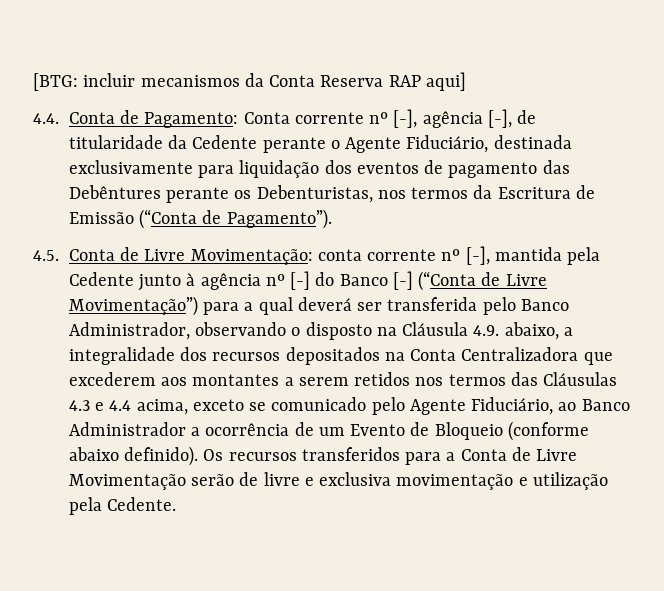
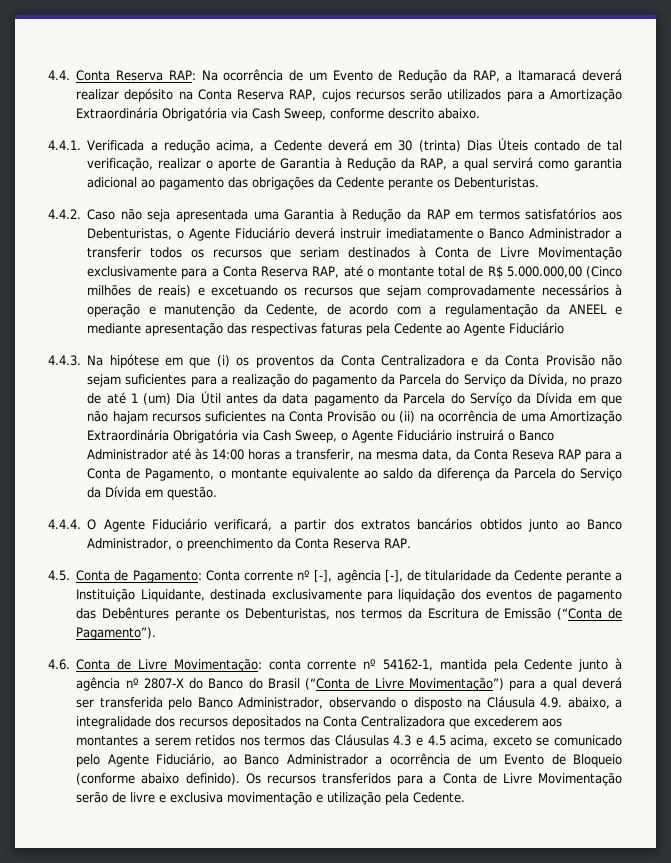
- [BTG: incluir mecanismos da Conta Reserva RAP aqui]
- 4.4. Conta de Pagamento: Conta corrente nº [-], agência [-], de titularidade da Cedente perante o Agente Fiduciário, destinada exclusivamente para liquidação dos eventos de pagamento das Debêntures perante os Debenturistas, nos termos da Escritura de Emissão (“Conta de Pagamento”).
+ 4.4. Conta Reserva RAP: Na ocorrência de um Evento de Redução da RAP, a Itamaracá deverá realizar depósito na Conta Reserva RAP, cujos recursos serão utilizados para a Amortização Extraordinária Obrigatória via Cash Sweep, conforme descrito abaixo.
+ 4.4.1. Verificada a redução acima, a Cedente deverá em 30 (trinta) Dias Úteis contado de tal verificação, realizar o aporte de Garantia à Redução da RAP, a qual servirá como garantia adicional ao pagamento das obrigações da Cedente perante os Debenturistas.
+ 4.4.2. Caso não seja apresentada uma Garantia à Redução da RAP em termos satisfatórios aos Debenturistas, o Agente Fiduciário deverá instruir imediatamente o Banco Administrador a transferir todos os recursos que seriam destinados à Conta de Livre Movimentação exclusivamente para a Conta Reserva RAP, até o montante total de R$ 5.000.000,00 (Cinco milhões de reais) e excetuando os recursos que sejam comprovadamente necessários à operação e manutenção da Cedente, de acordo com a regulamentação da ANEEL e mediante apresentação das respectivas faturas pela Cedente ao Agente Fiduciário
+ 4.4.3. Na hipótese em que (i) os proventos da Conta Centralizadora e da Conta Provisão não sejam suficientes para a realização do pagamento da Parcela do Serviço da Dívida, no prazo de até 1 (um) Dia Útil antes da data pagamento da Parcela do Servíço da Dívida em que não hajam recursos suficientes na Conta Provisão ou (ii) na ocorrência de uma Amortização Extraordinária Obrigatória via Cash Sweep, o Agente Fiduciário instruirá o Banco Administrador até às 14:00 horas a transferir, na mesma data, da Conta Reseva RAP para a Conta de Pagamento, o montante equivalente ao saldo da diferença da Parcela do Serviço da Dívida em questão.
+ 4.4.4. O Agente Fiduciário verificará, a partir dos extratos bancários obtidos junto ao Banco Administrador, o preenchimento da Conta Reserva RAP.
+ 4.5. Conta de Pagamento: Conta corrente nº [-], agência [-], de titularidade da Cedente perante a Instituição Liquidante, destinada exclusivamente para liquidação dos eventos de pagamento das Debêntures perante os Debenturistas, nos termos da Escritura de Emissão (“Conta de Pagamento”).
- 4.5. Conta de Livre Movimentação:
+ 4.6. Conta de Livre Movimentação:
- conta corrente nº [-], mantida pela Cedente junto à agência nº [-] do Banco [-] (“Conta de Livre Movimentação”) para a qual deverá ser transferida pelo Banco Administrador, observando o disposto na Cláusula 4.9. abaixo, a integralidade dos recursos depositados na Conta Centralizadora que excederem aos montantes a serem retidos nos termos das Cláusulas 4.3 e 4.4 acima, exceto se comunicado pelo Agente Fiduciário, ao Banco Administrador a ocorrência de um Evento de Bloqueio (conforme abaixo definido).
+ conta corrente nº 54162-1, mantida pela Cedente junto à agência nº 2807-X do Banco do Brasil (“Conta de Livre Movimentação”) para a qual deverá ser transferida pelo Banco Administrador, observando o disposto na Cláusula 4.9. abaixo, a integralidade dos recursos depositados na Conta Centralizadora que excederem aos montantes a serem retidos nos termos das Cláusulas 4.3 e 4.5 acima, exceto se comunicado pelo Agente Fiduciário, ao Banco Administrador a ocorrência de um Evento de Bloqueio (conforme abaixo definido).

